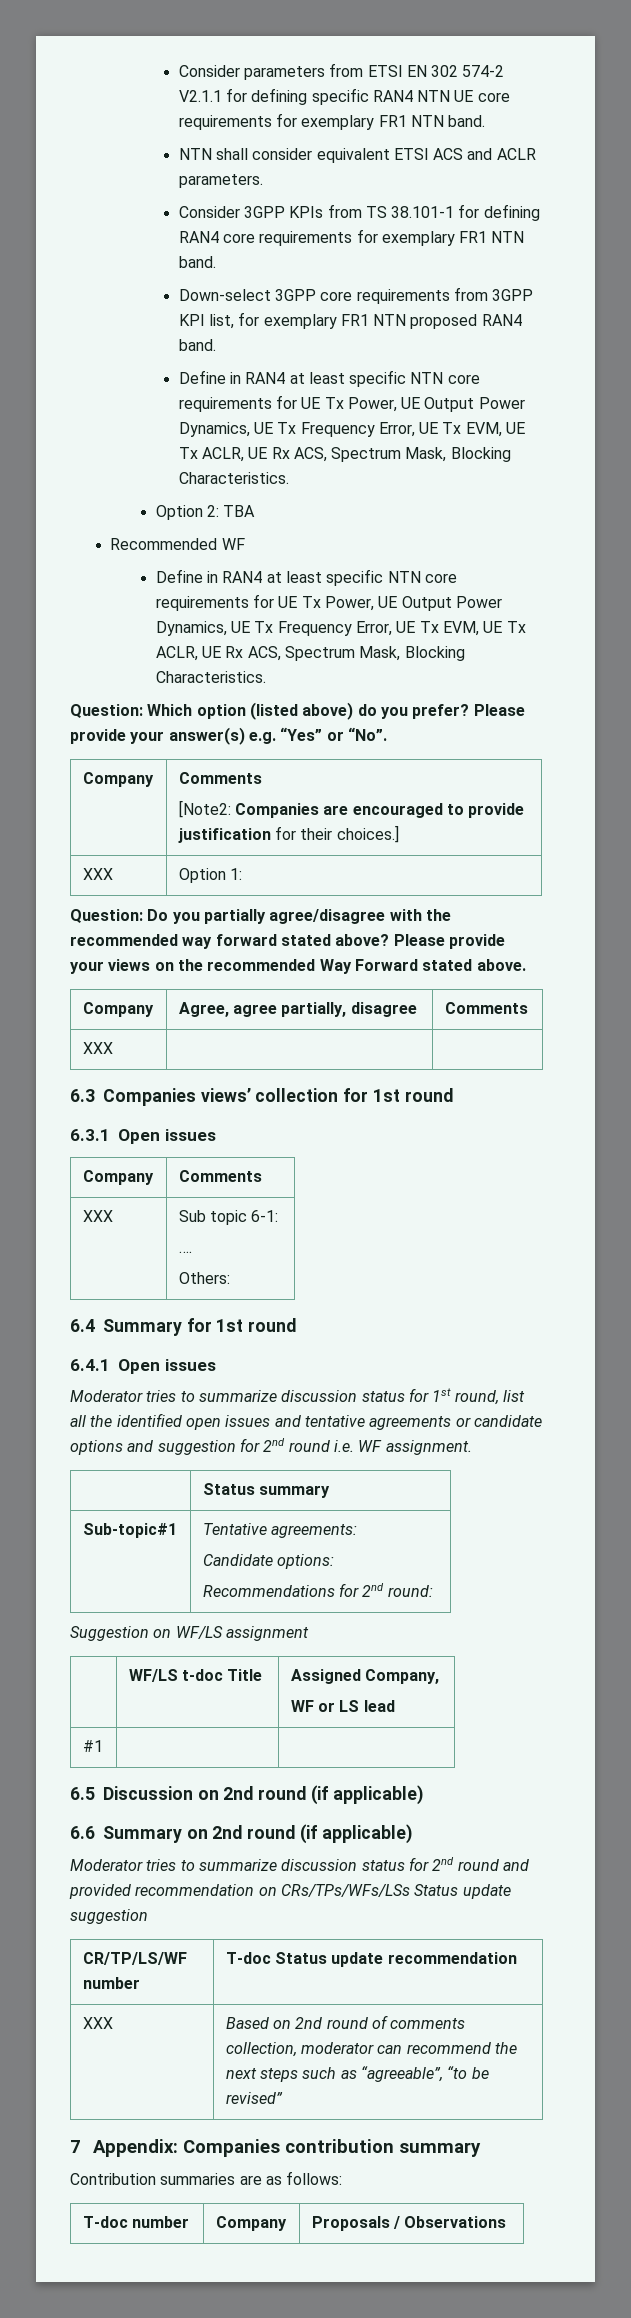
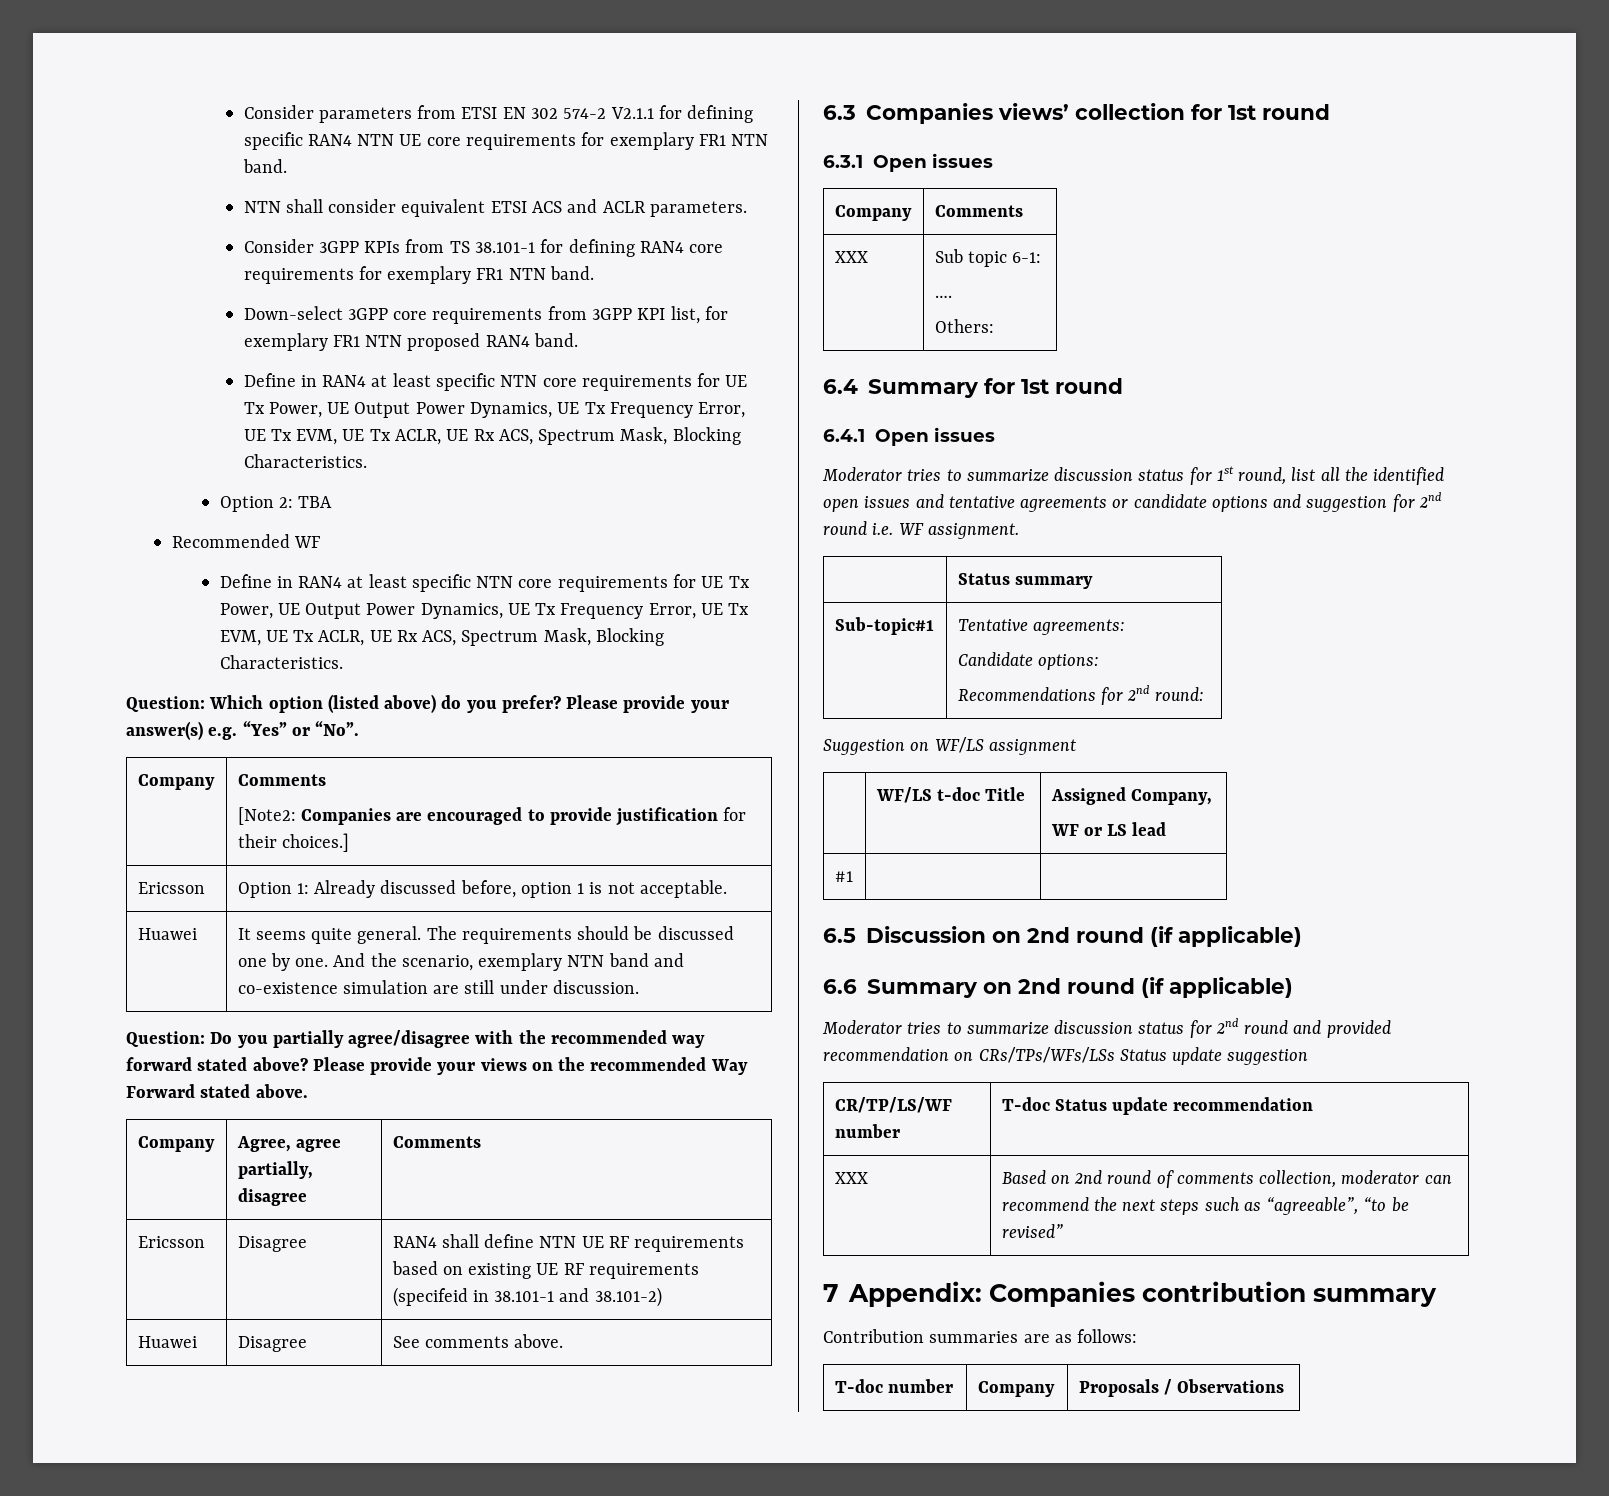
- XXX | Option 1:
+ Ericsson | Option 1: Already discussed before, option 1 is not acceptable.
+ Huawei | It seems quite general. The requirements should be discussed one by one. And the scenario, exemplary NTN band and co-existence simulation are still under discussion.
- XXX | |
+ Ericsson | Disagree | RAN4 shall define NTN UE RF requirements based on existing UE RF requirements (specifeid in 38.101-1 and 38.101-2)
+ Huawei | Disagree | See comments above.

